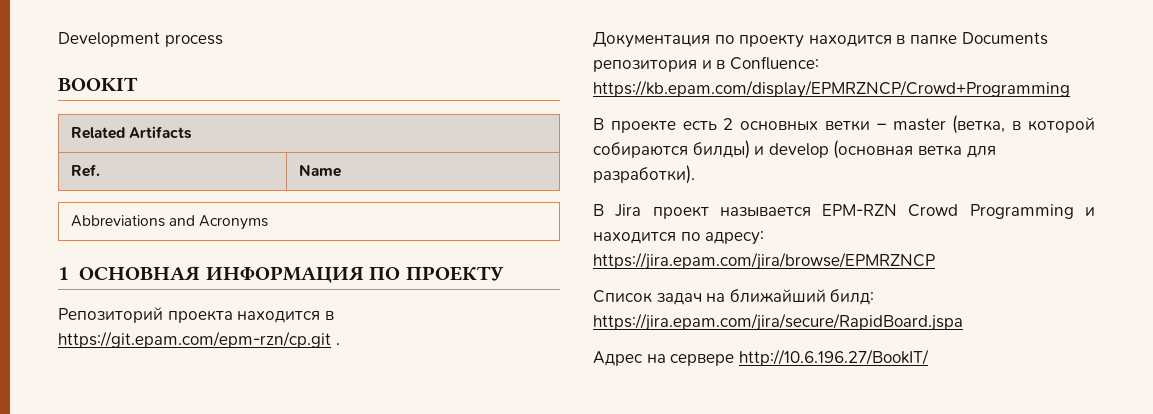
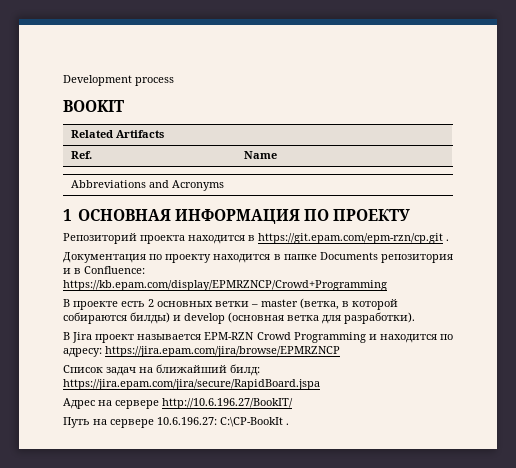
+ Путь на сервере 10.6.196.27: C:\CP-BookIt .

